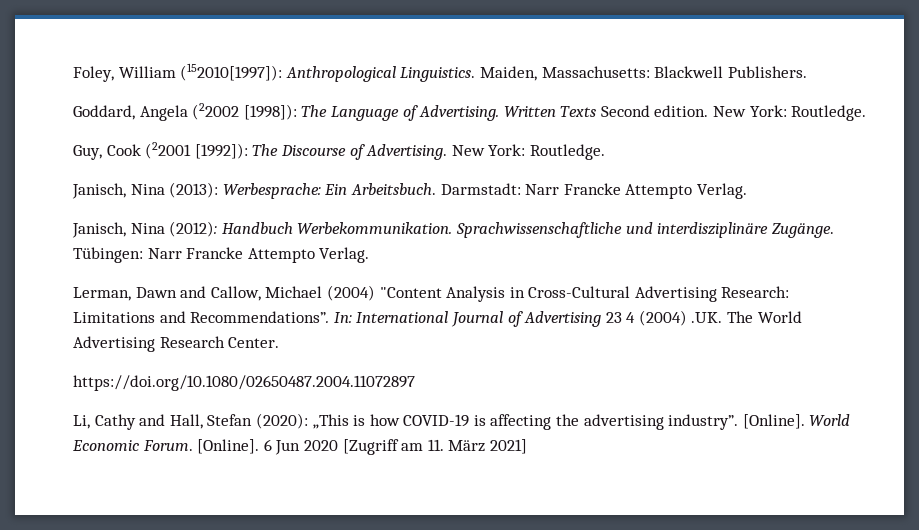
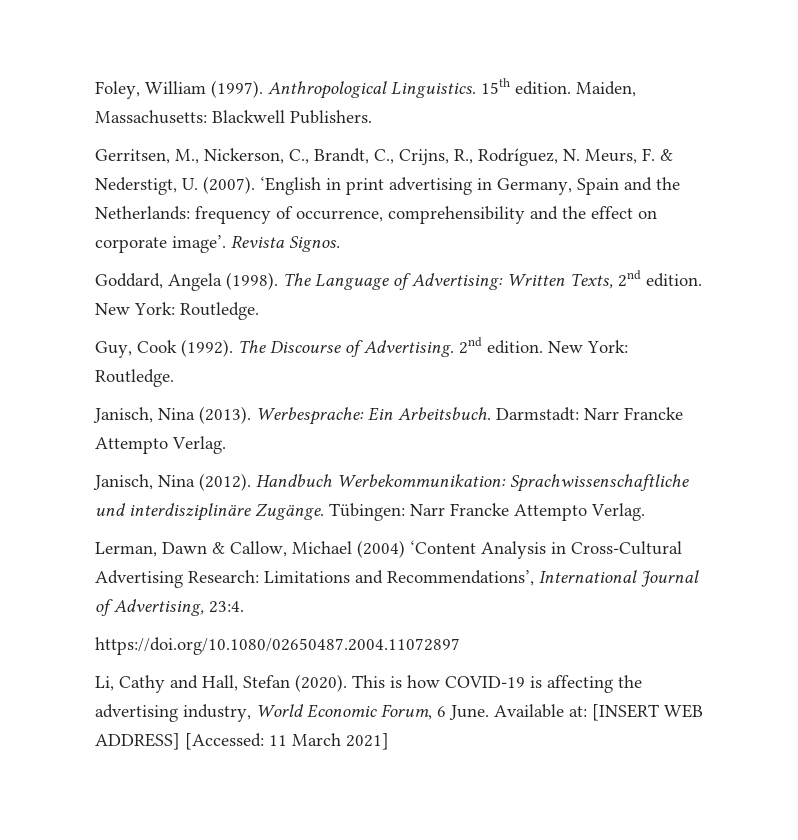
- Foley, William (152010[1997]): Anthropological Linguistics.
+ Foley, William (1997). Anthropological Linguistics.
+ 15th edition.
+ Gerritsen, M., Nickerson, C., Brandt, C., Crijns, R., Rodríguez, N. Meurs, F. & Nederstigt, U. (2007). ‘English in print advertising in Germany, Spain and the Netherlands: frequency of occurrence, comprehensibility and the effect on corporate image’. Revista Signos.
- Goddard, Angela (22002 [1998]): The Language of Advertising. Written Texts Second edition.
+ Goddard, Angela (1998). The Language of Advertising: Written Texts, 2nd edition.
- Guy, Cook (22001 [1992]): The Discourse of Advertising.
+ Guy, Cook (1992). The Discourse of Advertising. 2nd edition.
- Janisch, Nina (2013): Werbesprache: Ein Arbeitsbuch.
+ Janisch, Nina (2013). Werbesprache: Ein Arbeitsbuch.
- Janisch, Nina (2012): Handbuch Werbekommunikation. Sprachwissenschaftliche und interdisziplinäre Zugänge.
+ Janisch, Nina (2012). Handbuch Werbekommunikation: Sprachwissenschaftliche und interdisziplinäre Zugänge.
- Lerman, Dawn and Callow, Michael (2004) "Content Analysis in Cross-Cultural Advertising Research: Limitations and Recommendations”. In: International Journal of Advertising 23 4 (2004) .UK. The World Advertising Research Center.
+ Lerman, Dawn & Callow, Michael (2004) ‘Content Analysis in Cross-Cultural Advertising Research: Limitations and Recommendations’, International Journal of Advertising, 23:4.
- Li, Cathy and Hall, Stefan (2020): „This is how COVID-19 is affecting the advertising industry”. [Online]. World Economic Forum. [Online]. 6 Jun 2020 [Zugriff am 11. März 2021]
+ Li, Cathy and Hall, Stefan (2020). This is how COVID-19 is affecting the advertising industry, World Economic Forum, 6 June. Available at: [INSERT WEB ADDRESS] [Accessed: 11 March 2021]

